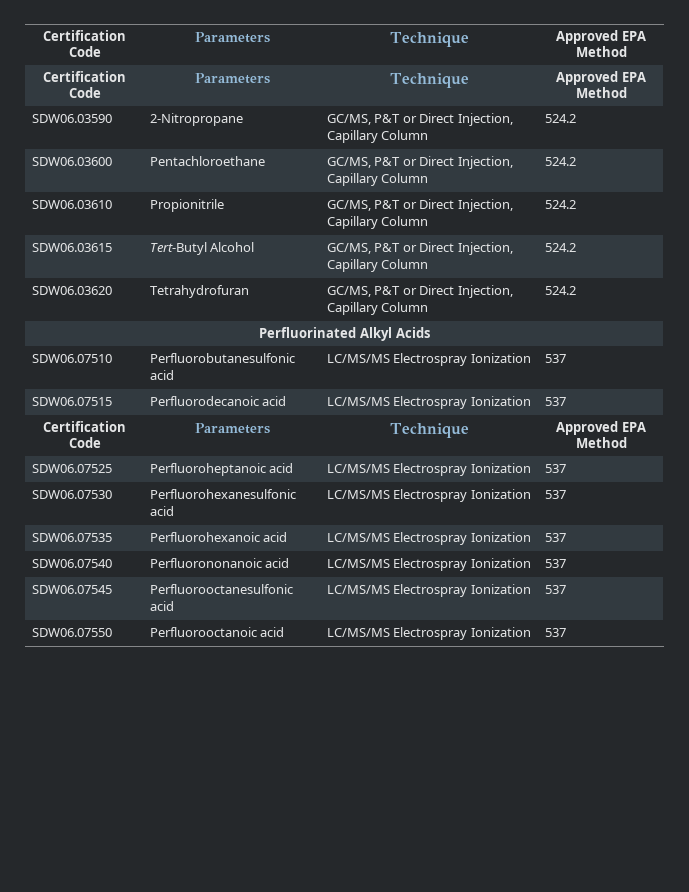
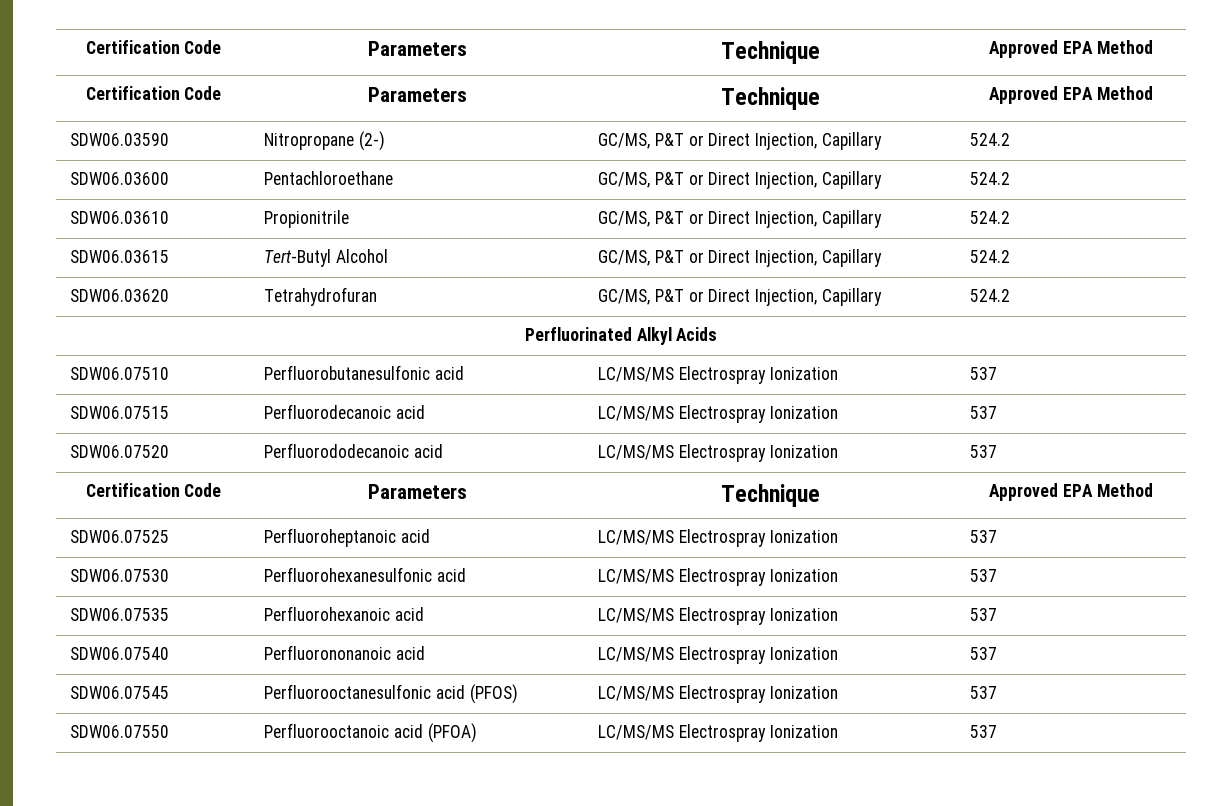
- SDW06.03590 | 2-Nitropropane | GC/MS, P&T or Direct Injection, Capillary Column | 524.2
+ SDW06.03590 | Nitropropane (2-) | GC/MS, P&T or Direct Injection, Capillary | 524.2
- SDW06.03600 | Pentachloroethane | GC/MS, P&T or Direct Injection, Capillary Column | 524.2
+ SDW06.03600 | Pentachloroethane | GC/MS, P&T or Direct Injection, Capillary | 524.2
- SDW06.03610 | Propionitrile | GC/MS, P&T or Direct Injection, Capillary Column | 524.2
+ SDW06.03610 | Propionitrile | GC/MS, P&T or Direct Injection, Capillary | 524.2
- SDW06.03615 | Tert-Butyl Alcohol | GC/MS, P&T or Direct Injection, Capillary Column | 524.2
+ SDW06.03615 | Tert-Butyl Alcohol | GC/MS, P&T or Direct Injection, Capillary | 524.2
- SDW06.03620 | Tetrahydrofuran | GC/MS, P&T or Direct Injection, Capillary Column | 524.2
+ SDW06.03620 | Tetrahydrofuran | GC/MS, P&T or Direct Injection, Capillary | 524.2
+ SDW06.07520 | Perfluorododecanoic acid | LC/MS/MS Electrospray Ionization | 537
- SDW06.07545 | Perfluorooctanesulfonic acid | LC/MS/MS Electrospray Ionization | 537
+ SDW06.07545 | Perfluorooctanesulfonic acid (PFOS) | LC/MS/MS Electrospray Ionization | 537
- SDW06.07550 | Perfluorooctanoic acid | LC/MS/MS Electrospray Ionization | 537
+ SDW06.07550 | Perfluorooctanoic acid (PFOA) | LC/MS/MS Electrospray Ionization | 537

